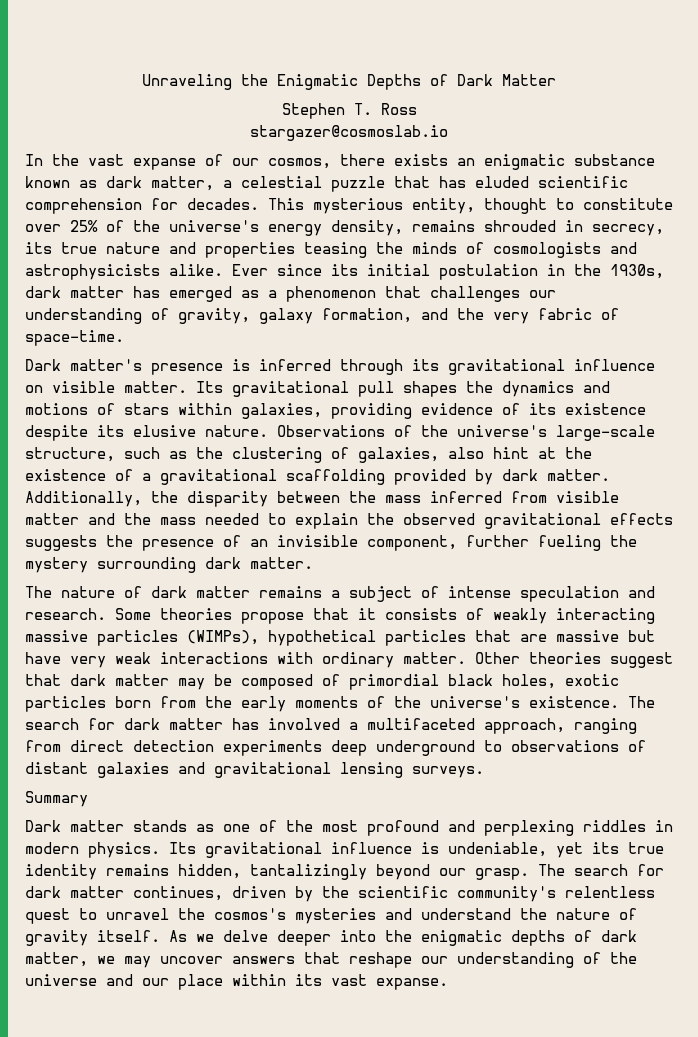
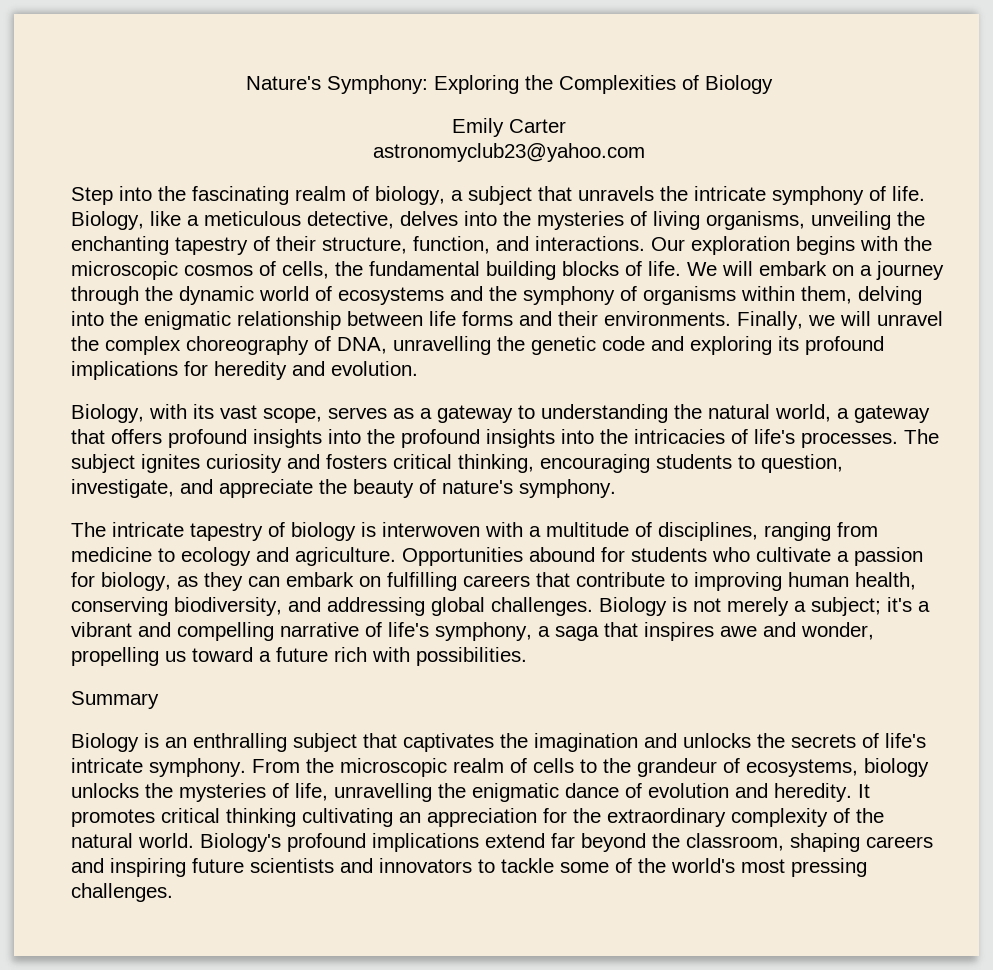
- Unraveling the Enigmatic Depths of Dark Matter
- Stephen T. Ross
- stargazer@cosmoslab.io
- In the vast expanse of our cosmos, there exists an enigmatic substance known as dark matter, a celestial puzzle that has eluded scientific comprehension for decades. This mysterious entity, thought to constitute over 25% of the universe's energy density, remains shrouded in secrecy, its true nature and properties teasing the minds of cosmologists and astrophysicists alike. Ever since its initial postulation in the 1930s, dark matter has emerged as a phenomenon that challenges our understanding of gravity, galaxy formation, and the very fabric of space-time.
- Dark matter's presence is inferred through its gravitational influence on visible matter. Its gravitational pull shapes the dynamics and motions of stars within galaxies, providing evidence of its existence despite its elusive nature. Observations of the universe's large-scale structure, such as the clustering of galaxies, also hint at the existence of a gravitational scaffolding provided by dark matter. Additionally, the disparity between the mass inferred from visible matter and the mass needed to explain the observed gravitational effects suggests the presence of an invisible component, further fueling the mystery surrounding dark matter.
- The nature of dark matter remains a subject of intense speculation and research. Some theories propose that it consists of weakly interacting massive particles (WIMPs), hypothetical particles that are massive but have very weak interactions with ordinary matter. Other theories suggest that dark matter may be composed of primordial black holes, exotic particles born from the early moments of the universe's existence. The search for dark matter has involved a multifaceted approach, ranging from direct detection experiments deep underground to observations of distant galaxies and gravitational lensing surveys.
+ Nature's Symphony: Exploring the Complexities of Biology
+ Emily Carter
+ astronomyclub23@yahoo.com
+ Step into the fascinating realm of biology, a subject that unravels the intricate symphony of life. Biology, like a meticulous detective, delves into the mysteries of living organisms, unveiling the enchanting tapestry of their structure, function, and interactions. Our exploration begins with the microscopic cosmos of cells, the fundamental building blocks of life. We will embark on a journey through the dynamic world of ecosystems and the symphony of organisms within them, delving into the enigmatic relationship between life forms and their environments. Finally, we will unravel the complex choreography of DNA, unravelling the genetic code and exploring its profound implications for heredity and evolution.
+ Biology, with its vast scope, serves as a gateway to understanding the natural world, a gateway that offers profound insights into the profound insights into the intricacies of life's processes. The subject ignites curiosity and fosters critical thinking, encouraging students to question, investigate, and appreciate the beauty of nature's symphony.
+ The intricate tapestry of biology is interwoven with a multitude of disciplines, ranging from medicine to ecology and agriculture. Opportunities abound for students who cultivate a passion for biology, as they can embark on fulfilling careers that contribute to improving human health, conserving biodiversity, and addressing global challenges. Biology is not merely a subject; it's a vibrant and compelling narrative of life's symphony, a saga that inspires awe and wonder, propelling us toward a future rich with possibilities.
  Summary
- Dark matter stands as one of the most profound and perplexing riddles in modern physics. Its gravitational influence is undeniable, yet its true identity remains hidden, tantalizingly beyond our grasp. The search for dark matter continues, driven by the scientific community's relentless quest to unravel the cosmos's mysteries and understand the nature of gravity itself. As we delve deeper into the enigmatic depths of dark matter, we may uncover answers that reshape our understanding of the universe and our place within its vast expanse.
+ Biology is an enthralling subject that captivates the imagination and unlocks the secrets of life's intricate symphony. From the microscopic realm of cells to the grandeur of ecosystems, biology unlocks the mysteries of life, unravelling the enigmatic dance of evolution and heredity. It promotes critical thinking cultivating an appreciation for the extraordinary complexity of the natural world. Biology's profound implications extend far beyond the classroom, shaping careers and inspiring future scientists and innovators to tackle some of the world's most pressing challenges.

